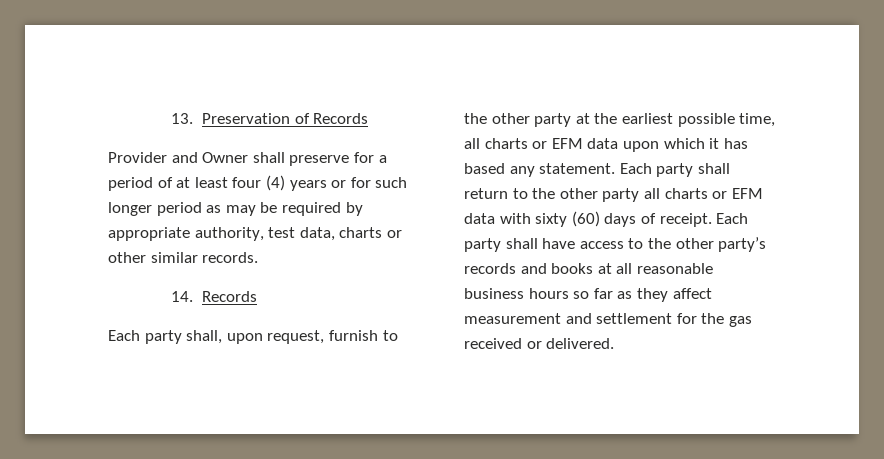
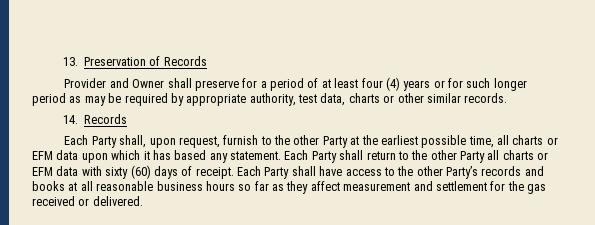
- Each party shall, upon request, furnish to the other party at the earliest possible time, all charts or EFM data upon which it has based any statement.
+ Each Party shall, upon request, furnish to the other Party at the earliest possible time, all charts or EFM data upon which it has based any statement.
- Each party shall return to the other party all charts or EFM data with sixty (60) days of receipt.
+ Each Party shall return to the other Party all charts or EFM data with sixty (60) days of receipt.
- Each party shall have access to the other party’s records and books at all reasonable business hours so far as they affect measurement and settlement for the gas received or delivered.
+ Each Party shall have access to the other Party’s records and books at all reasonable business hours so far as they affect measurement and settlement for the gas received or delivered.

